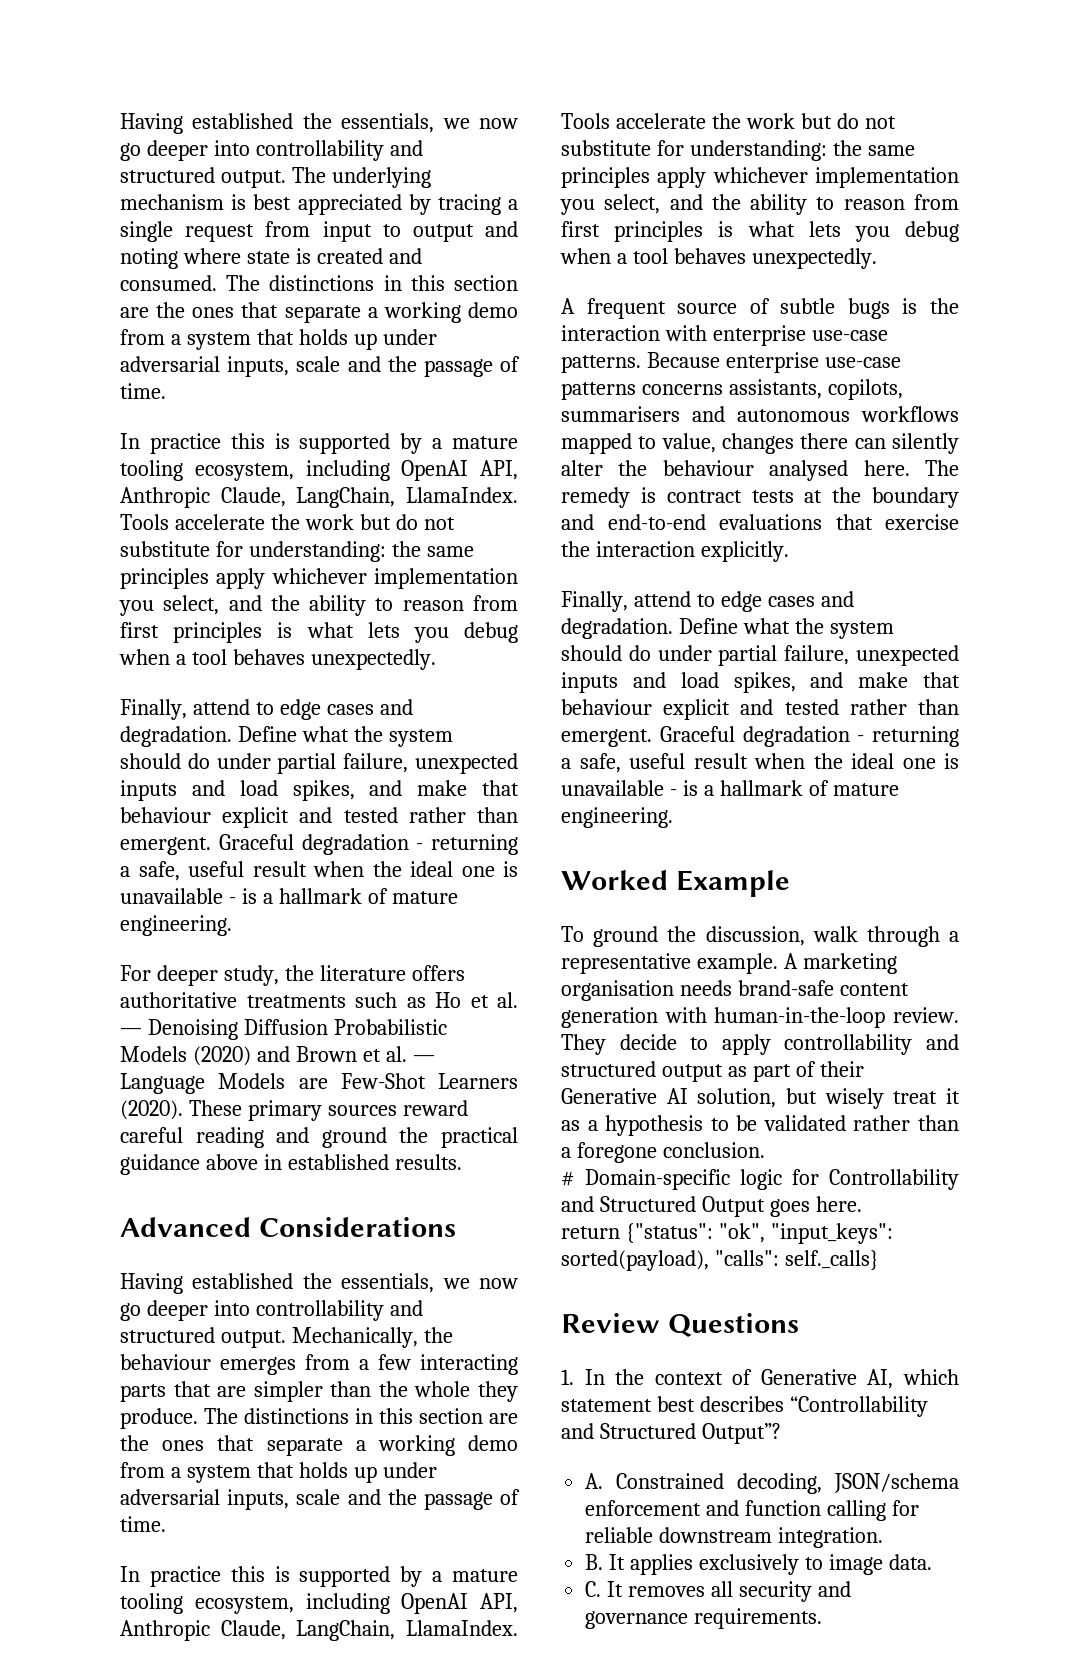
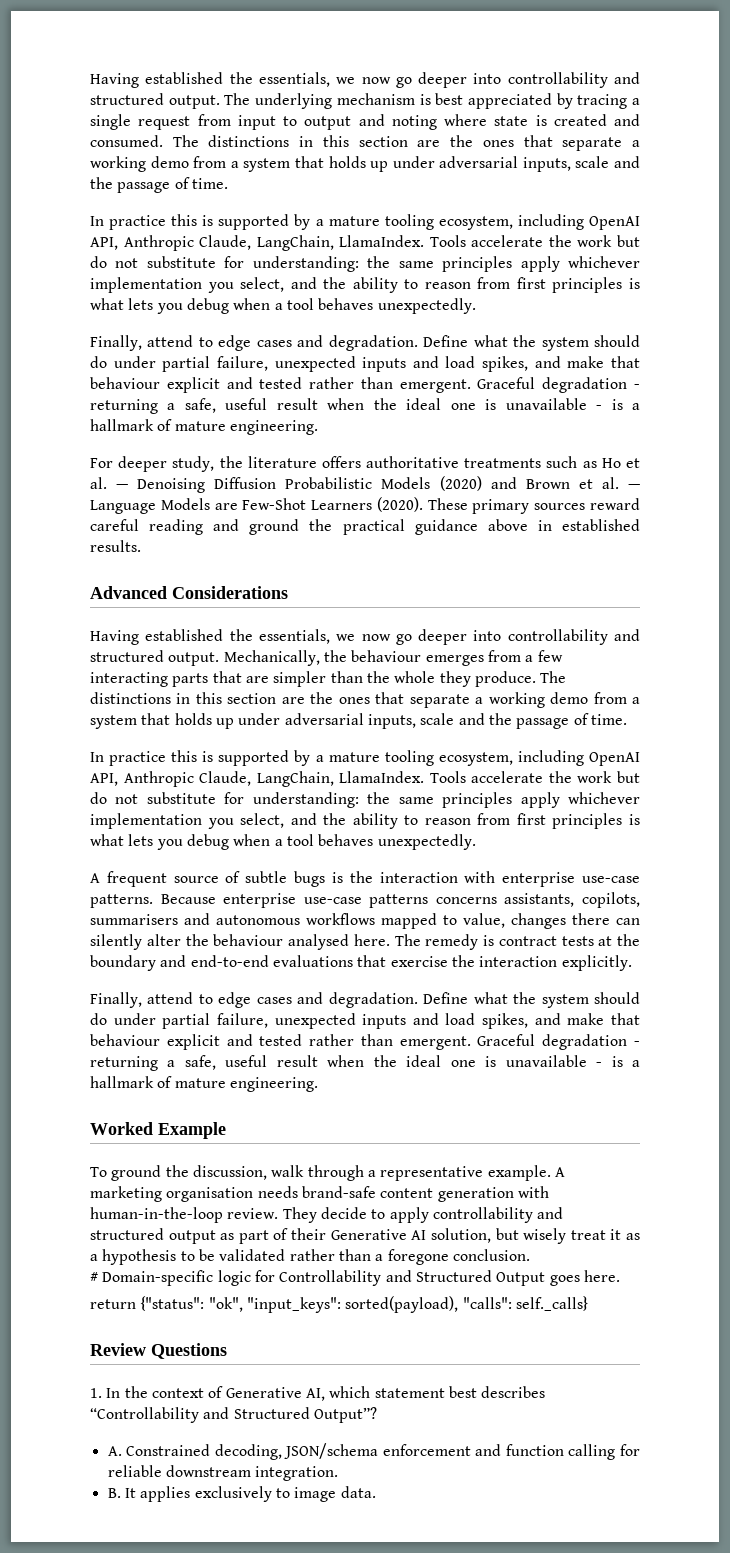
- C. It removes all security and governance requirements.

